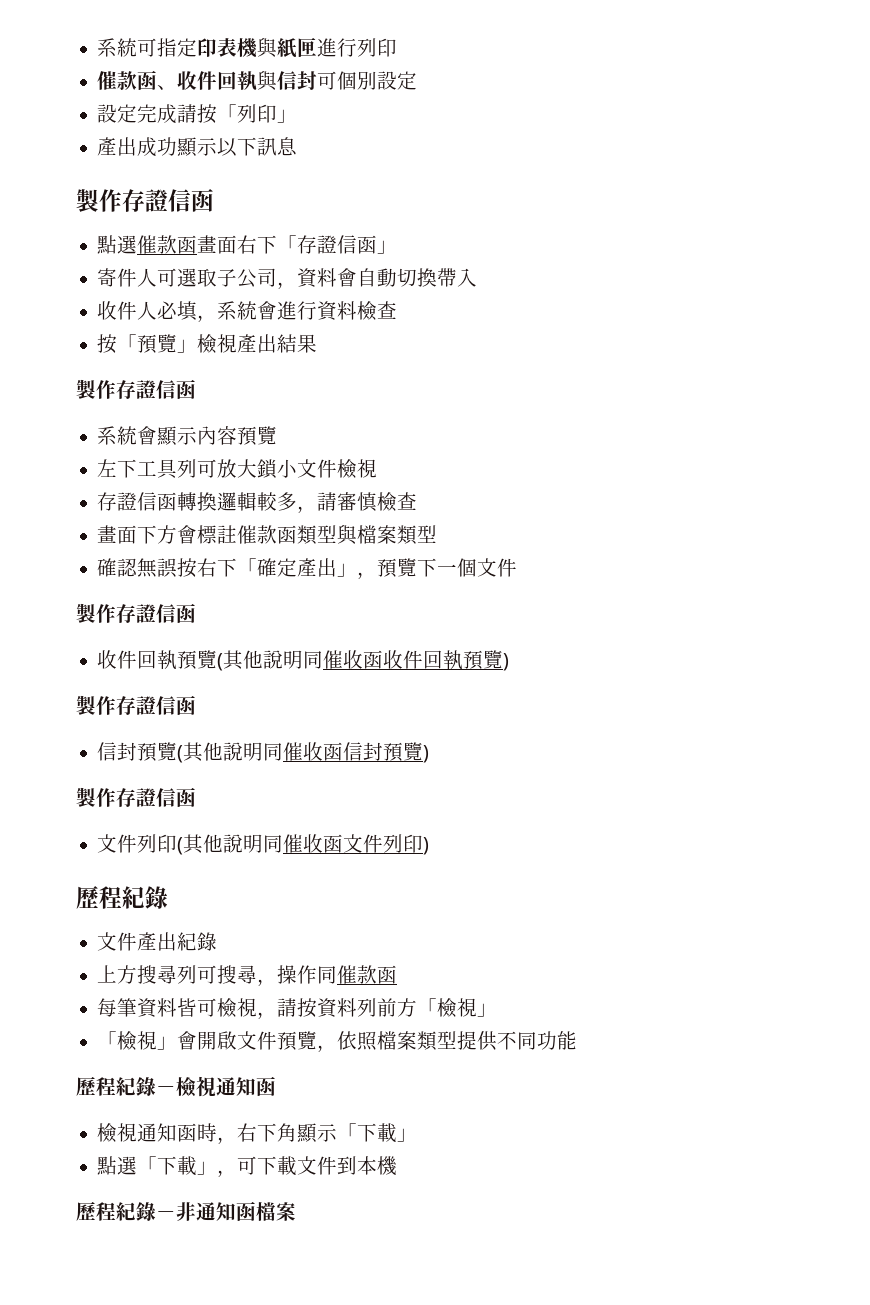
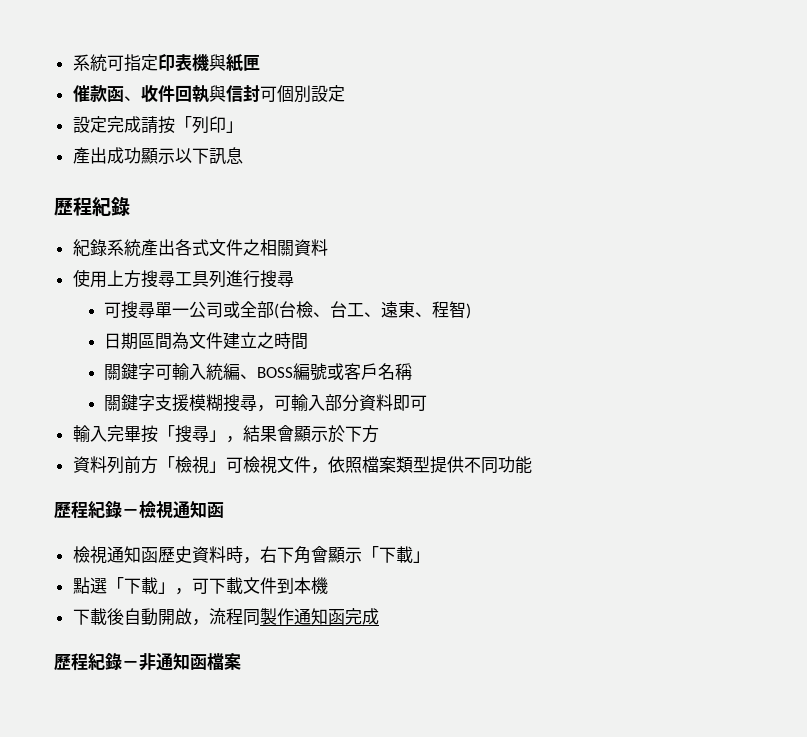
- 系統可指定印表機與紙匣進行列印
+ 系統可指定印表機與紙匣
  產出成功顯示以下訊息
- 製作存證信函
- 點選催款函畫面右下「存證信函」
- 寄件人可選取子公司，資料會自動切換帶入
- 收件人必填，系統會進行資料檢查
- 按「預覽」檢視產出結果
- 製作存證信函
- 系統會顯示內容預覽
- 左下工具列可放大鎖小文件檢視
- 存證信函轉換邏輯較多，請審慎檢查
- 畫面下方會標註催款函類型與檔案類型
- 確認無誤按右下「確定產出」，預覽下一個文件
- 製作存證信函
- 收件回執預覽(其他說明同催收函收件回執預覽)
- 製作存證信函
- 信封預覽(其他說明同催收函信封預覽)
- 製作存證信函
- 文件列印(其他說明同催收函文件列印)
  歷程紀錄
- 文件產出紀錄
- 上方搜尋列可搜尋，操作同催款函
- 每筆資料皆可檢視，請按資料列前方「檢視」
- 「檢視」會開啟文件預覽，依照檔案類型提供不同功能
+ 紀錄系統產出各式文件之相關資料
+ 使用上方搜尋工具列進行搜尋
+ 可搜尋單一公司或全部(台檢、台工、遠東、程智)
+ 日期區間為文件建立之時間
+ 關鍵字可輸入統編、BOSS編號或客戶名稱
+ 關鍵字支援模糊搜尋，可輸入部分資料即可
+ 輸入完畢按「搜尋」，結果會顯示於下方
+ 資料列前方「檢視」可檢視文件，依照檔案類型提供不同功能
- 檢視通知函時，右下角顯示「下載」
+ 檢視通知函歷史資料時，右下角會顯示「下載」
+ 下載後自動開啟，流程同製作通知函完成

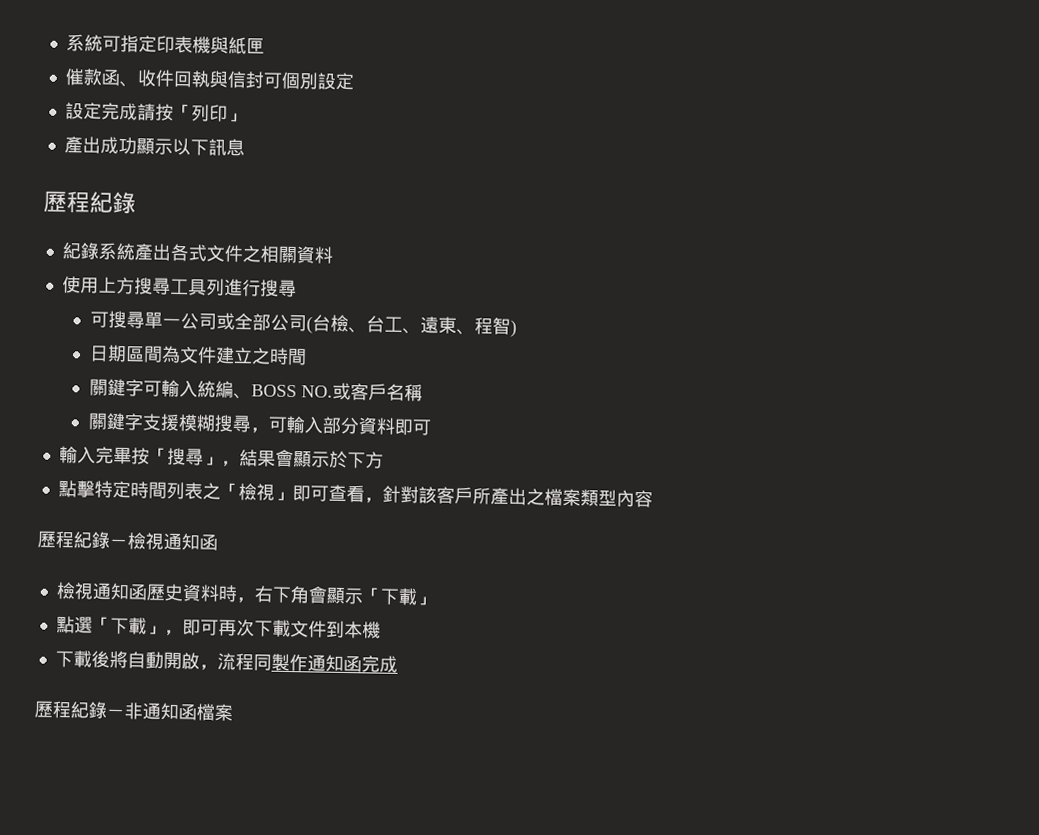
- 可搜尋單一公司或全部(台檢、台工、遠東、程智)
+ 可搜尋單一公司或全部公司(台檢、台工、遠東、程智)
- 關鍵字可輸入統編、BOSS編號或客戶名稱
+ 關鍵字可輸入統編、BOSS NO.或客戶名稱
- 資料列前方「檢視」可檢視文件，依照檔案類型提供不同功能
+ 點擊特定時間列表之「檢視」即可查看，針對該客戶所產出之檔案類型內容
- 點選「下載」，可下載文件到本機
+ 點選「下載」，即可再次下載文件到本機
- 下載後自動開啟，流程同製作通知函完成
+ 下載後將自動開啟，流程同製作通知函完成

